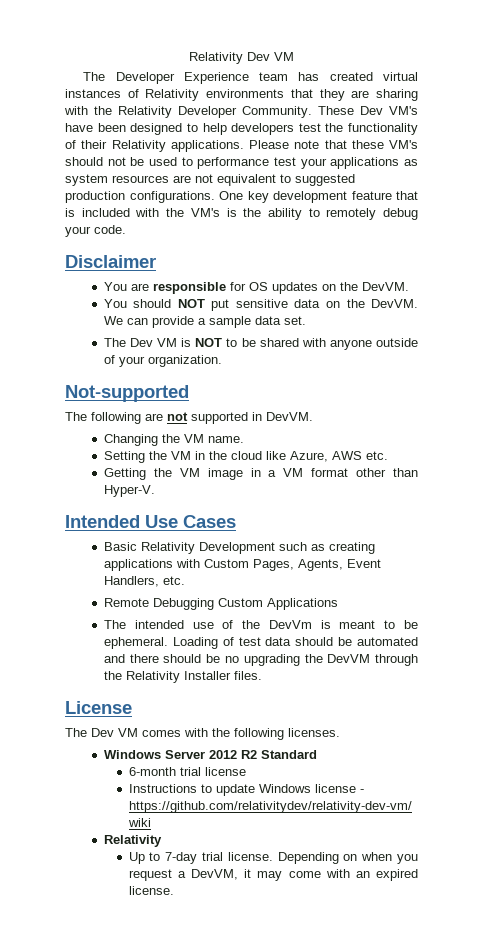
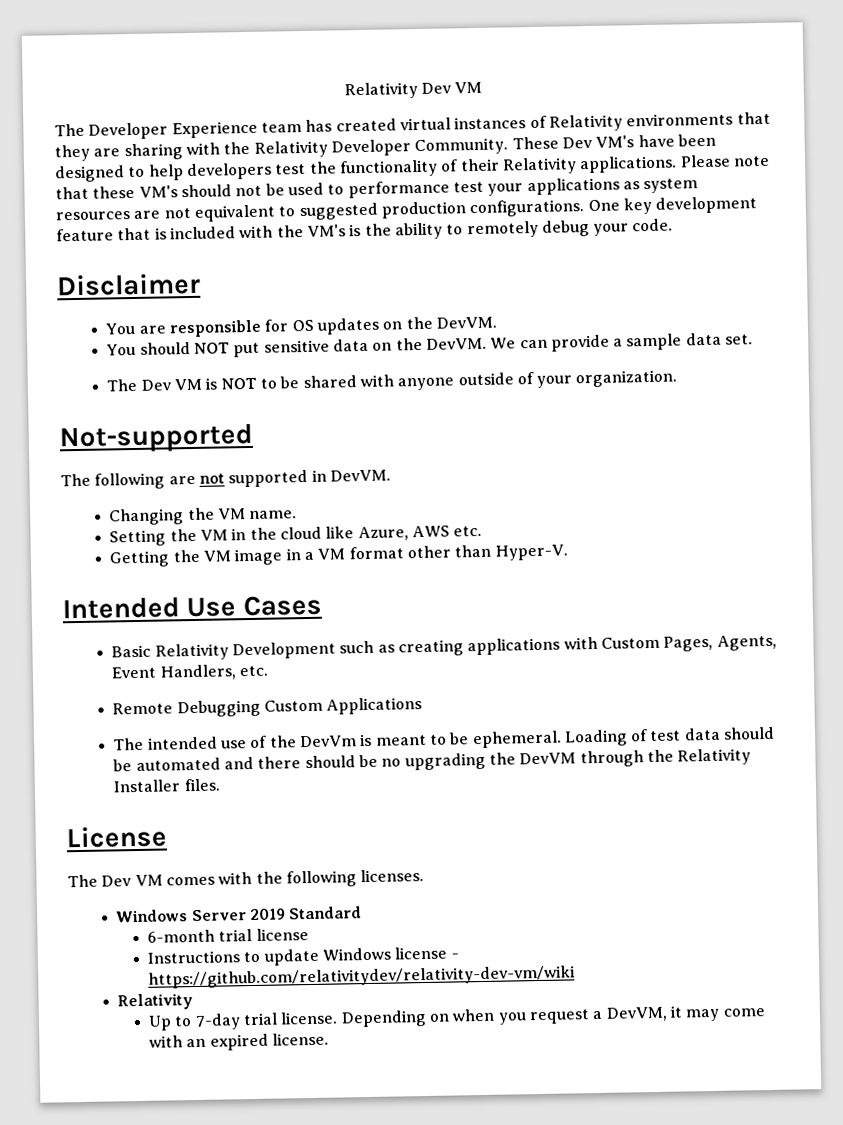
- Windows Server 2012 R2 Standard
+ Windows Server 2019 Standard

